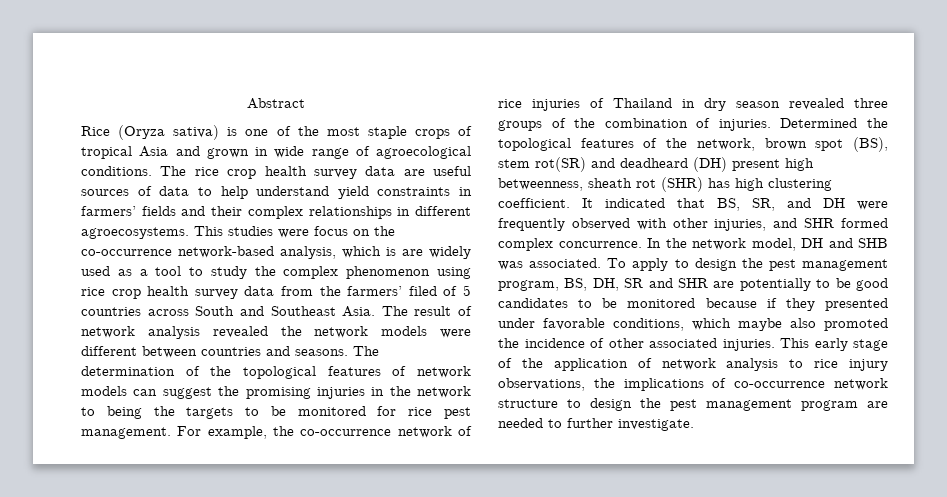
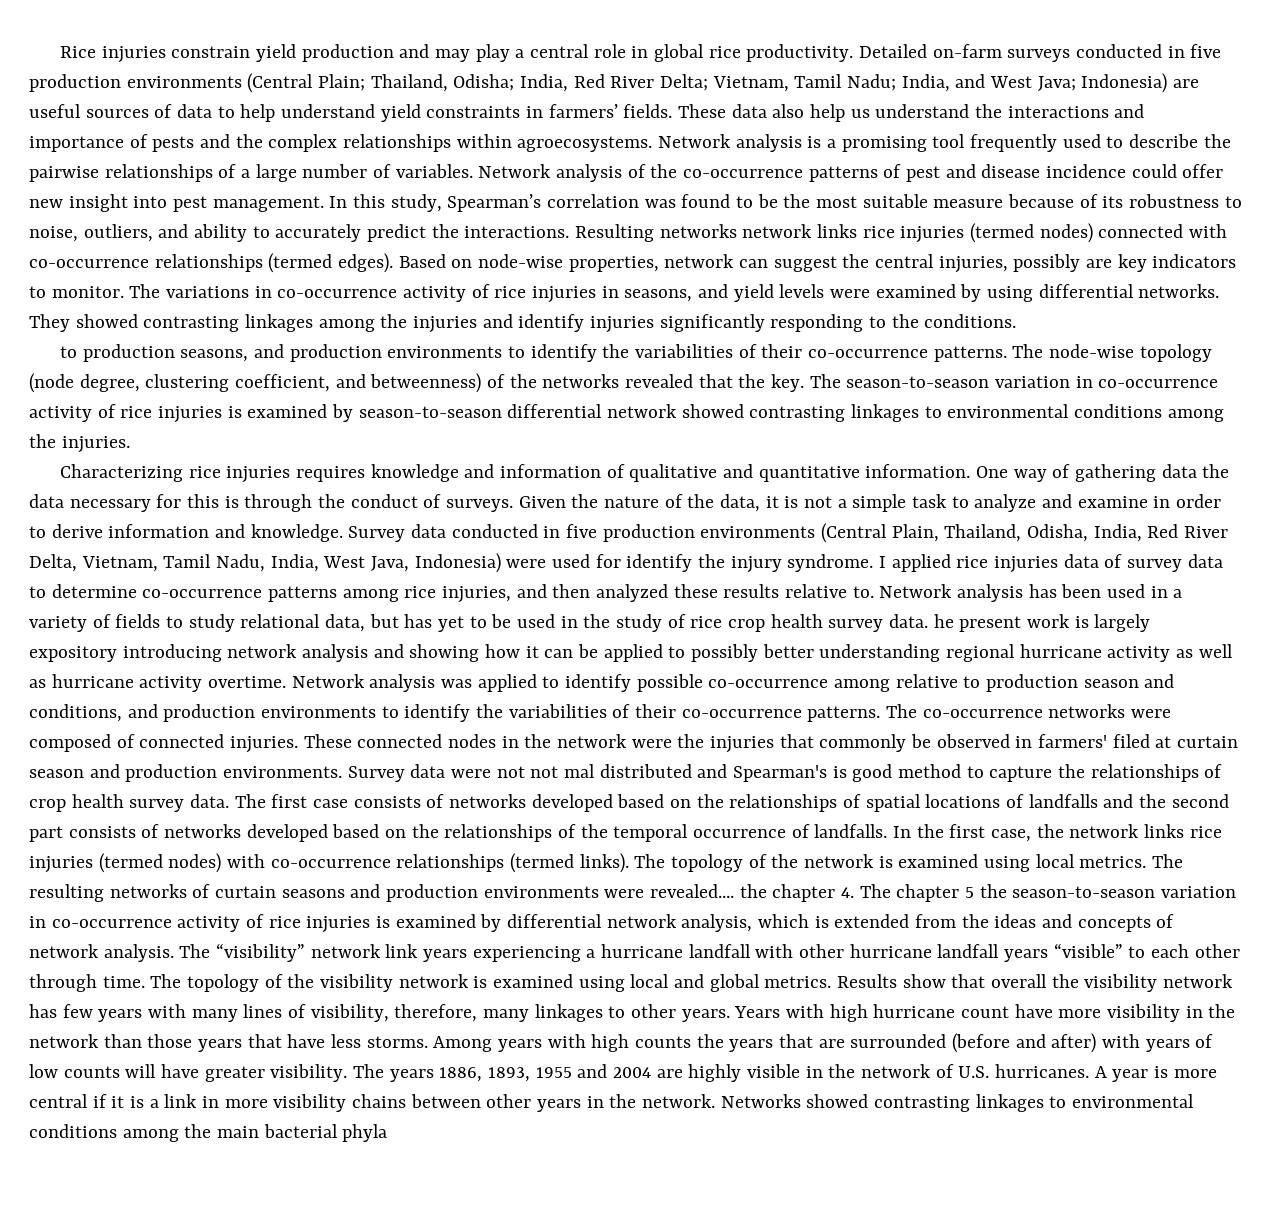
- Abstract
- Rice (Oryza sativa) is one of the most staple crops of tropical Asia and grown in wide range of agroecological conditions. The rice crop health survey data are useful sources of data to help understand yield constraints in farmers’ fields and their complex relationships in different agroecosystems. This studies were focus on the co-occurrence network-based analysis, which is are widely used as a tool to study the complex phenomenon using rice crop health survey data from the farmers’ filed of 5 countries across South and Southeast Asia. The result of network analysis revealed the network models were different between countries and seasons. The determination of the topological features of network models can suggest the promising injuries in the network to being the targets to be monitored for rice pest management. For example, the co-occurrence network of rice injuries of Thailand in dry season revealed three groups of the combination of injuries. Determined the topological features of the network, brown spot (BS), stem rot(SR) and deadheard (DH) present high betweenness, sheath rot (SHR) has high clustering coefficient. It indicated that BS, SR, and DH were frequently observed with other injuries, and SHR formed complex concurrence. In the network model, DH and SHB was associated. To apply to design the pest management program, BS, DH, SR and SHR are potentially to be good candidates to be monitored because if they presented under favorable conditions, which maybe also promoted the incidence of other associated injuries. This early stage of the application of network analysis to rice injury observations, the implications of co-occurrence network structure to design the pest management program are needed to further investigate.
+ Rice injuries constrain yield production and may play a central role in global rice productivity. Detailed on-farm surveys conducted in five production environments (Central Plain; Thailand, Odisha; India, Red River Delta; Vietnam, Tamil Nadu; India, and West Java; Indonesia) are useful sources of data to help understand yield constraints in farmers’ fields. These data also help us understand the interactions and importance of pests and the complex relationships within agroecosystems. Network analysis is a promising tool frequently used to describe the pairwise relationships of a large number of variables. Network analysis of the co-occurrence patterns of pest and disease incidence could offer new insight into pest management. In this study, Spearman’s correlation was found to be the most suitable measure because of its robustness to noise, outliers, and ability to accurately predict the interactions. Resulting networks network links rice injuries (termed nodes) connected with co-occurrence relationships (termed edges). Based on node-wise properties, network can suggest the central injuries, possibly are key indicators to monitor. The variations in co-occurrence activity of rice injuries in seasons, and yield levels were examined by using differential networks. They showed contrasting linkages among the injuries and identify injuries significantly responding to the conditions.
+ to production seasons, and production environments to identify the variabilities of their co-occurrence patterns. The node-wise topology (node degree, clustering coefficient, and betweenness) of the networks revealed that the key. The season-to-season variation in co-occurrence activity of rice injuries is examined by season-to-season differential network showed contrasting linkages to environmental conditions among the injuries.
+ Characterizing rice injuries requires knowledge and information of qualitative and quantitative information. One way of gathering data the data necessary for this is through the conduct of surveys. Given the nature of the data, it is not a simple task to analyze and examine in order to derive information and knowledge. Survey data conducted in five production environments (Central Plain, Thailand, Odisha, India, Red River Delta, Vietnam, Tamil Nadu, India, West Java, Indonesia) were used for identify the injury syndrome. I applied rice injuries data of survey data to determine co-occurrence patterns among rice injuries, and then analyzed these results relative to. Network analysis has been used in a variety of fields to study relational data, but has yet to be used in the study of rice crop health survey data. he present work is largely expository introducing network analysis and showing how it can be applied to possibly better understanding regional hurricane activity as well as hurricane activity overtime. Network analysis was applied to identify possible co-occurrence among relative to production season and conditions, and production environments to identify the variabilities of their co-occurrence patterns. The co-occurrence networks were composed of connected injuries. These connected nodes in the network were the injuries that commonly be observed in farmers' filed at curtain season and production environments. Survey data were not not mal distributed and Spearman's is good method to capture the relationships of crop health survey data. The first case consists of networks developed based on the relationships of spatial locations of landfalls and the second part consists of networks developed based on the relationships of the temporal occurrence of landfalls. In the first case, the network links rice injuries (termed nodes) with co-occurrence relationships (termed links). The topology of the network is examined using local metrics. The resulting networks of curtain seasons and production environments were revealed.... the chapter 4. The chapter 5 the season-to-season variation in co-occurrence activity of rice injuries is examined by differential network analysis, which is extended from the ideas and concepts of network analysis. The “visibility” network link years experiencing a hurricane landfall with other hurricane landfall years “visible” to each other through time. The topology of the visibility network is examined using local and global metrics. Results show that overall the visibility network has few years with many lines of visibility, therefore, many linkages to other years. Years with high hurricane count have more visibility in the network than those years that have less storms. Among years with high counts the years that are surrounded (before and after) with years of low counts will have greater visibility. The years 1886, 1893, 1955 and 2004 are highly visible in the network of U.S. hurricanes. A year is more central if it is a link in more visibility chains between other years in the network. Networks showed contrasting linkages to environmental conditions among the main bacterial phyla

